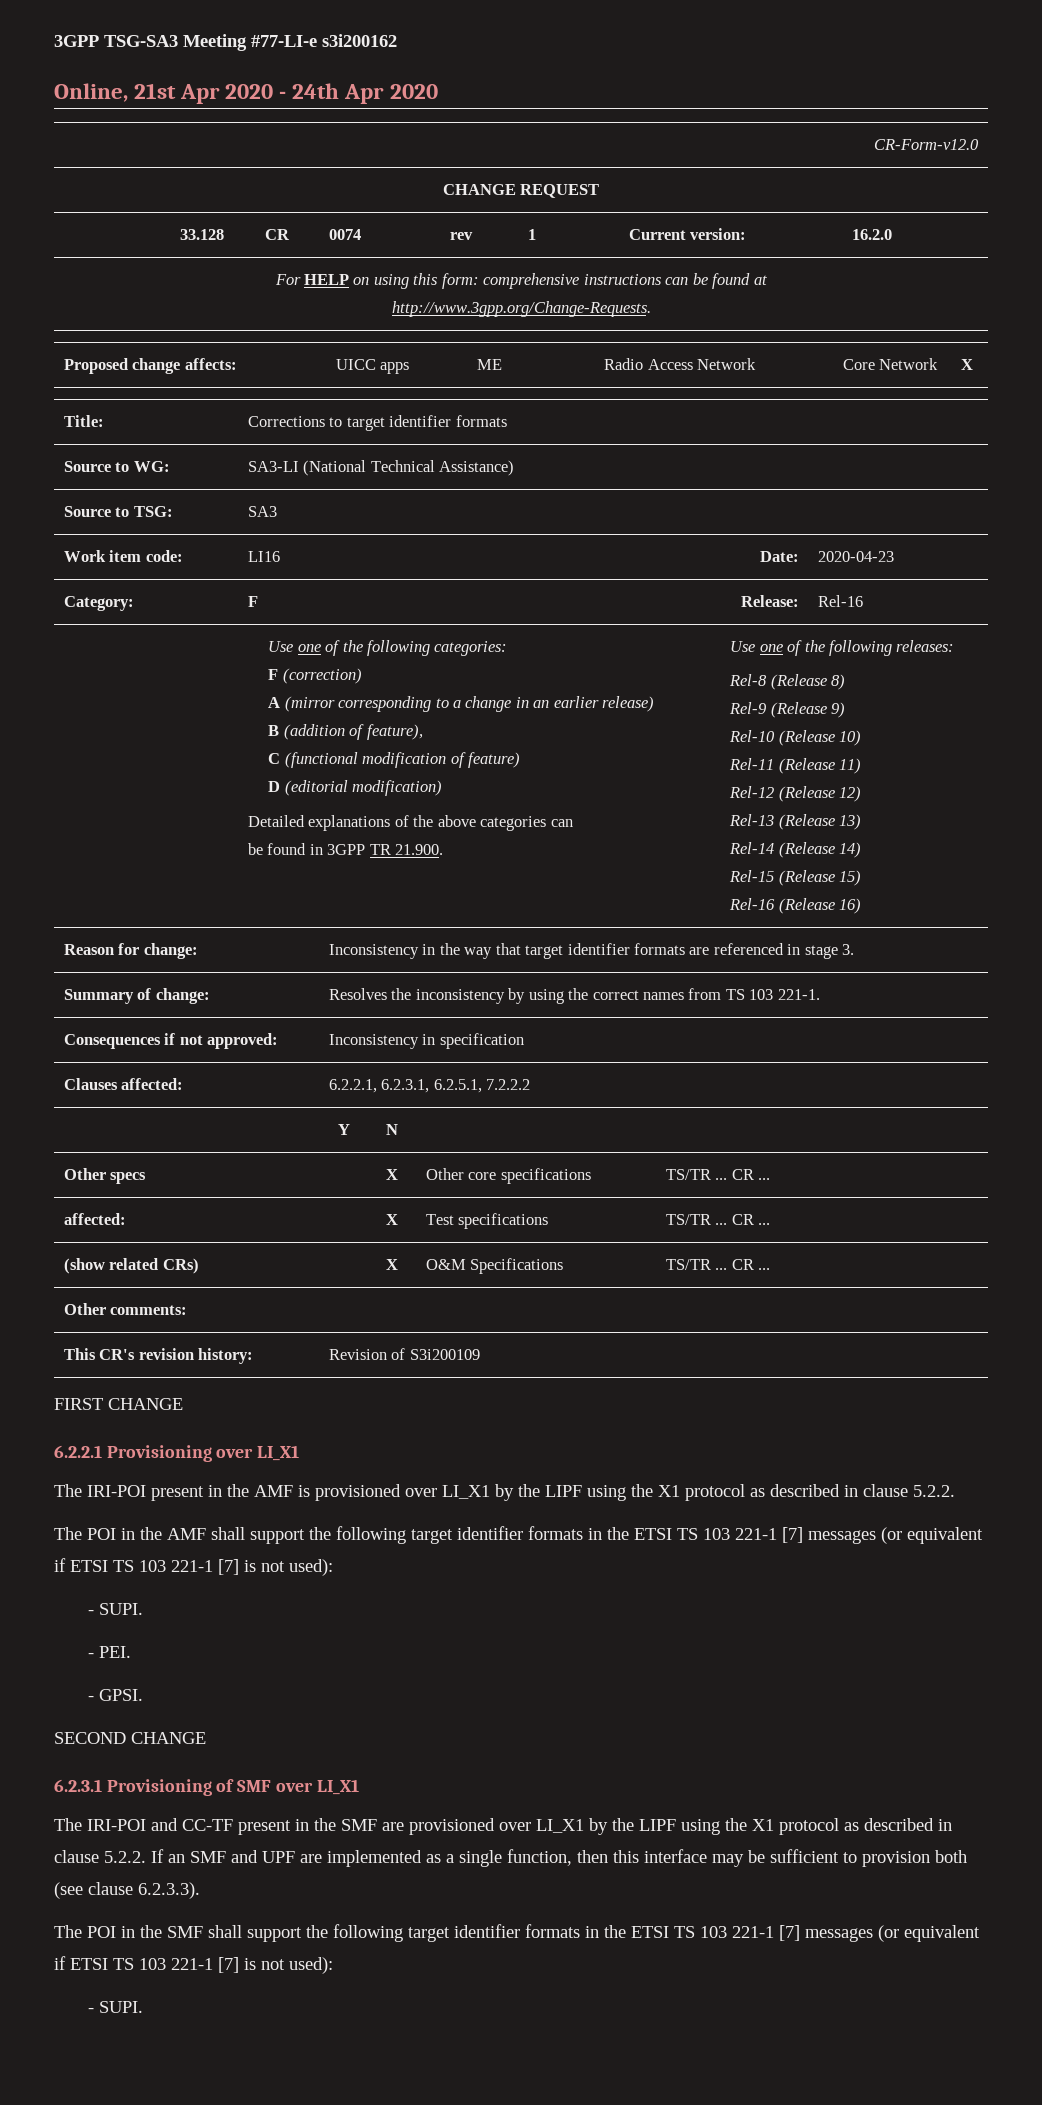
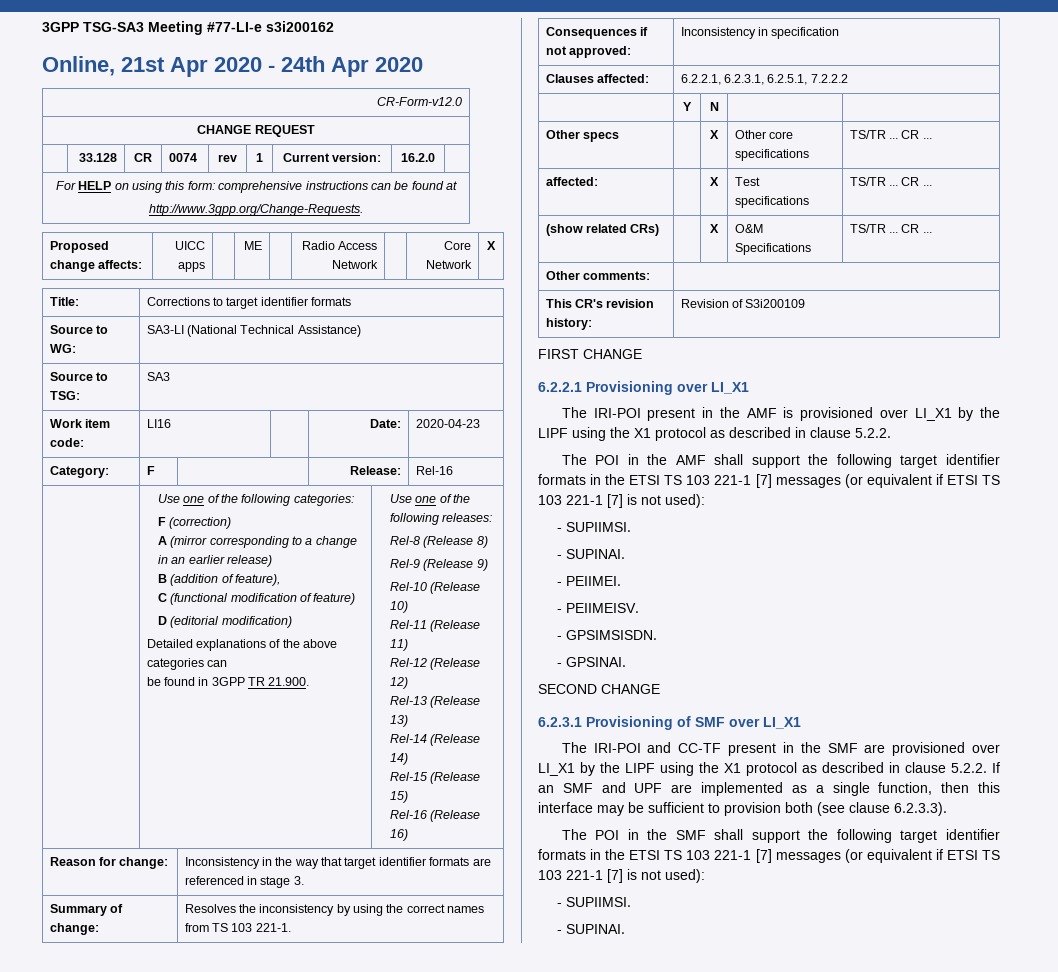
  The POI in the AMF shall support the following target identifier formats in the ETSI TS 103 221-1 [7] messages (or equivalent if ETSI TS 103 221-1 [7] is not used):
- - SUPI.
- - PEI.
- - GPSI.
+ - SUPIIMSI.
+ - SUPINAI.
+ - PEIIMEI.
+ - PEIIMEISV.
+ - GPSIMSISDN.
+ - GPSINAI.
  The POI in the SMF shall support the following target identifier formats in the ETSI TS 103 221-1 [7] messages (or equivalent if ETSI TS 103 221-1 [7] is not used):
- - SUPI.
+ - SUPIIMSI.
+ - SUPINAI.

